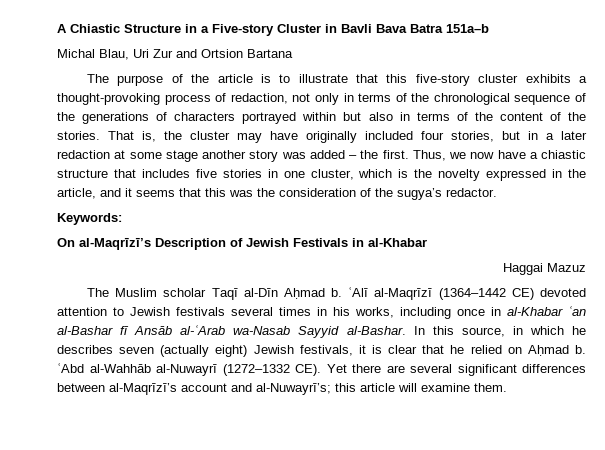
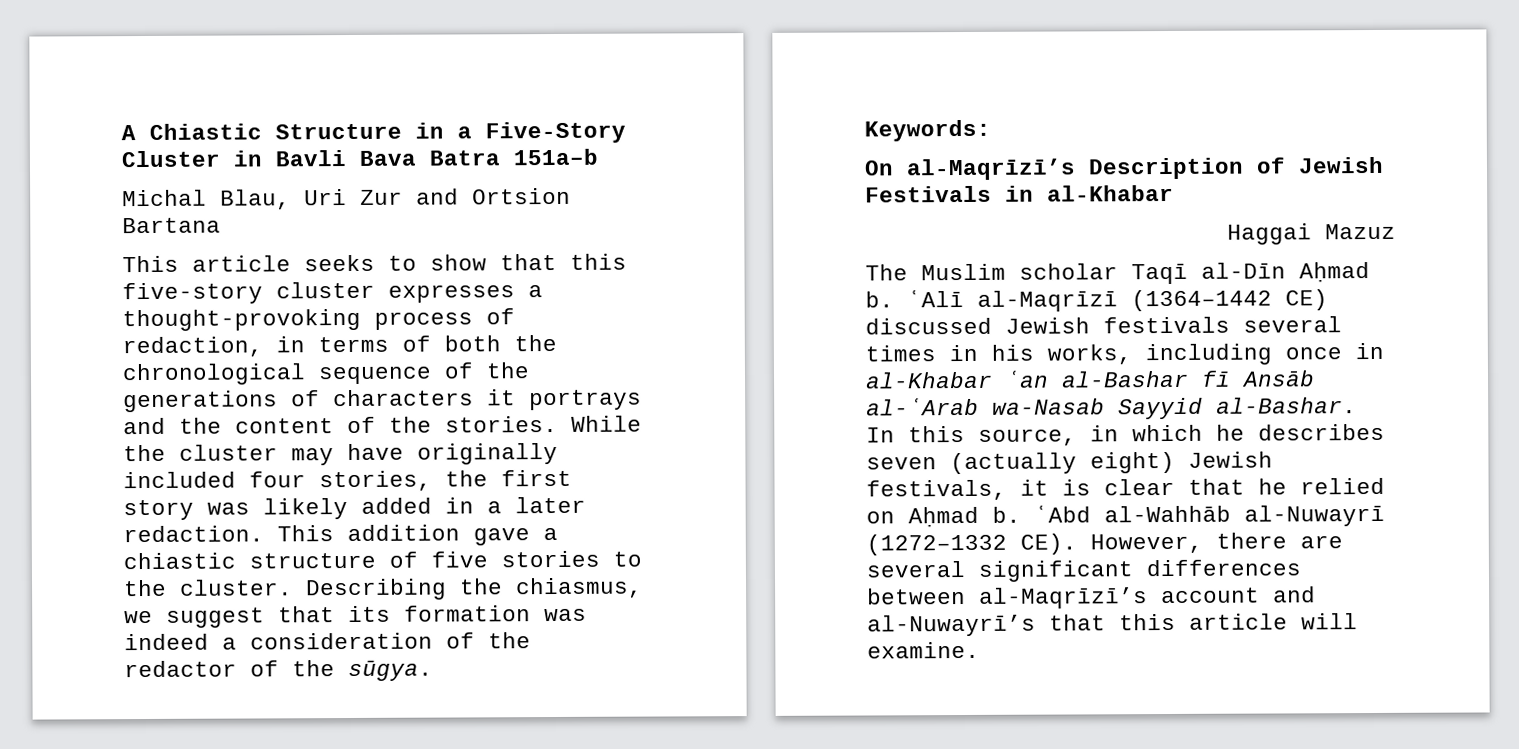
- A Chiastic Structure in a Five-story Cluster in Bavli Bava Batra 151a–b
+ A Chiastic Structure in a Five-Story Cluster in Bavli Bava Batra 151a–b
- The purpose of the article is to illustrate that this five-story cluster exhibits a thought-provoking process of redaction, not only in terms of the chronological sequence of the generations of characters portrayed within but also in terms of the content of the stories.
+ This article seeks to show that this five-story cluster expresses a thought-provoking process of redaction, in terms of both the chronological sequence of the generations of characters it portrays and the content of the stories.
- That is, the cluster may have originally included four stories, but in a later redaction at some stage another story was added – the first. Thus, we now have a chiastic structure that includes five stories in one cluster, which is the novelty expressed in the article, and it seems that this was the consideration of the sugya’s redactor.
+ While the cluster may have originally included four stories, the first story was likely added in a later redaction. This addition gave a chiastic structure of five stories to the cluster. Describing the chiasmus, we suggest that its formation was indeed a consideration of the redactor of the sūgya.
- ʿAlī al-Maqrīzī (1364–1442 CE) devoted attention to Jewish festivals several times in his works, including once in al-Khabar ʿan al-Bashar fī Ansāb al-ʿArab wa-Nasab Sayyid al-Bashar.
+ ʿAlī al-Maqrīzī (1364–1442 CE) discussed Jewish festivals several times in his works, including once in al-Khabar ʿan al-Bashar fī Ansāb al-ʿArab wa-Nasab Sayyid al-Bashar.
- ʿAbd al-Wahhāb al-Nuwayrī (1272–1332 CE). Yet there are several significant differences between al-Maqrīzī’s account and al-Nuwayrī’s; this article will examine them.
+ ʿAbd al-Wahhāb al-Nuwayrī (1272–1332 CE). However, there are several significant differences between al-Maqrīzī’s account and al-Nuwayrī’s that this article will examine.

